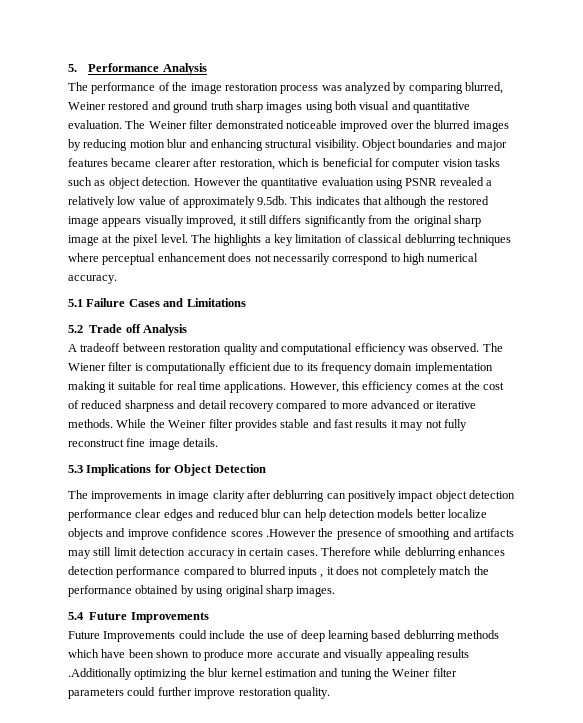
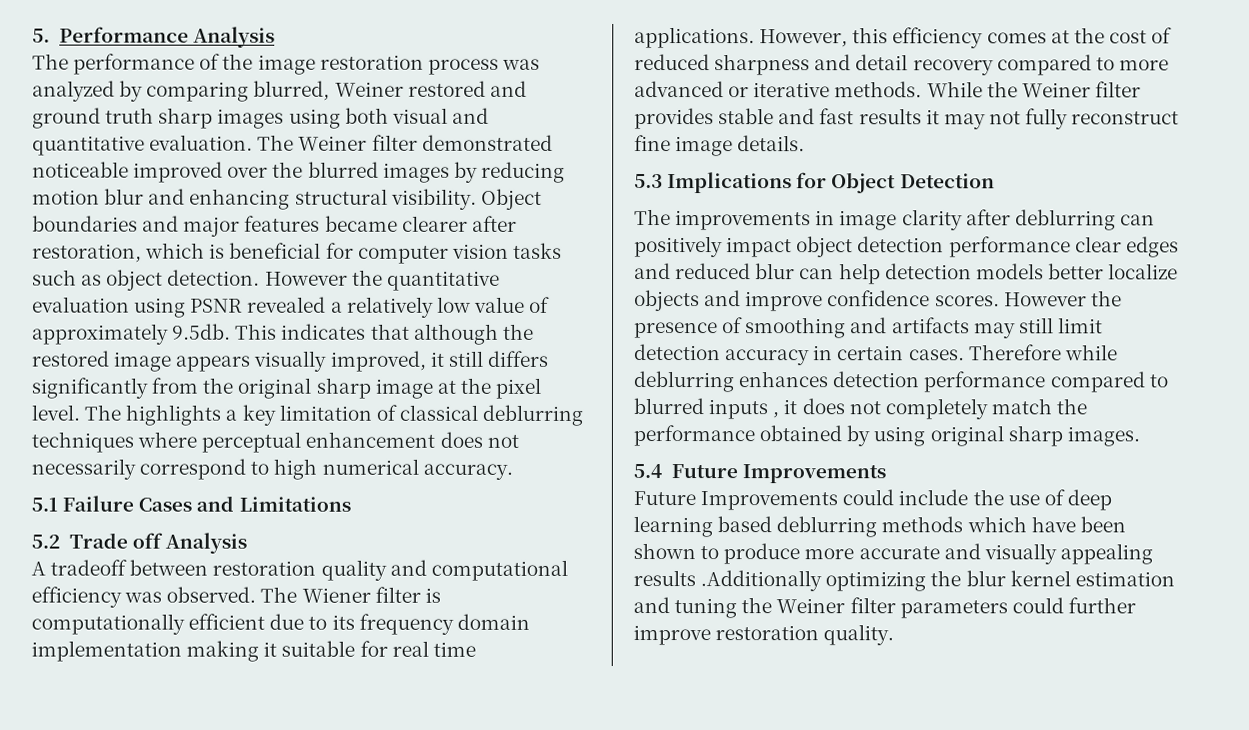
- The improvements in image clarity after deblurring can positively impact object detection performance clear edges and reduced blur can help detection models better localize objects and improve confidence scores .However the presence of smoothing and artifacts may still limit detection accuracy in certain cases.
+ The improvements in image clarity after deblurring can positively impact object detection performance clear edges and reduced blur can help detection models better localize objects and improve confidence scores. However the presence of smoothing and artifacts may still limit detection accuracy in certain cases.

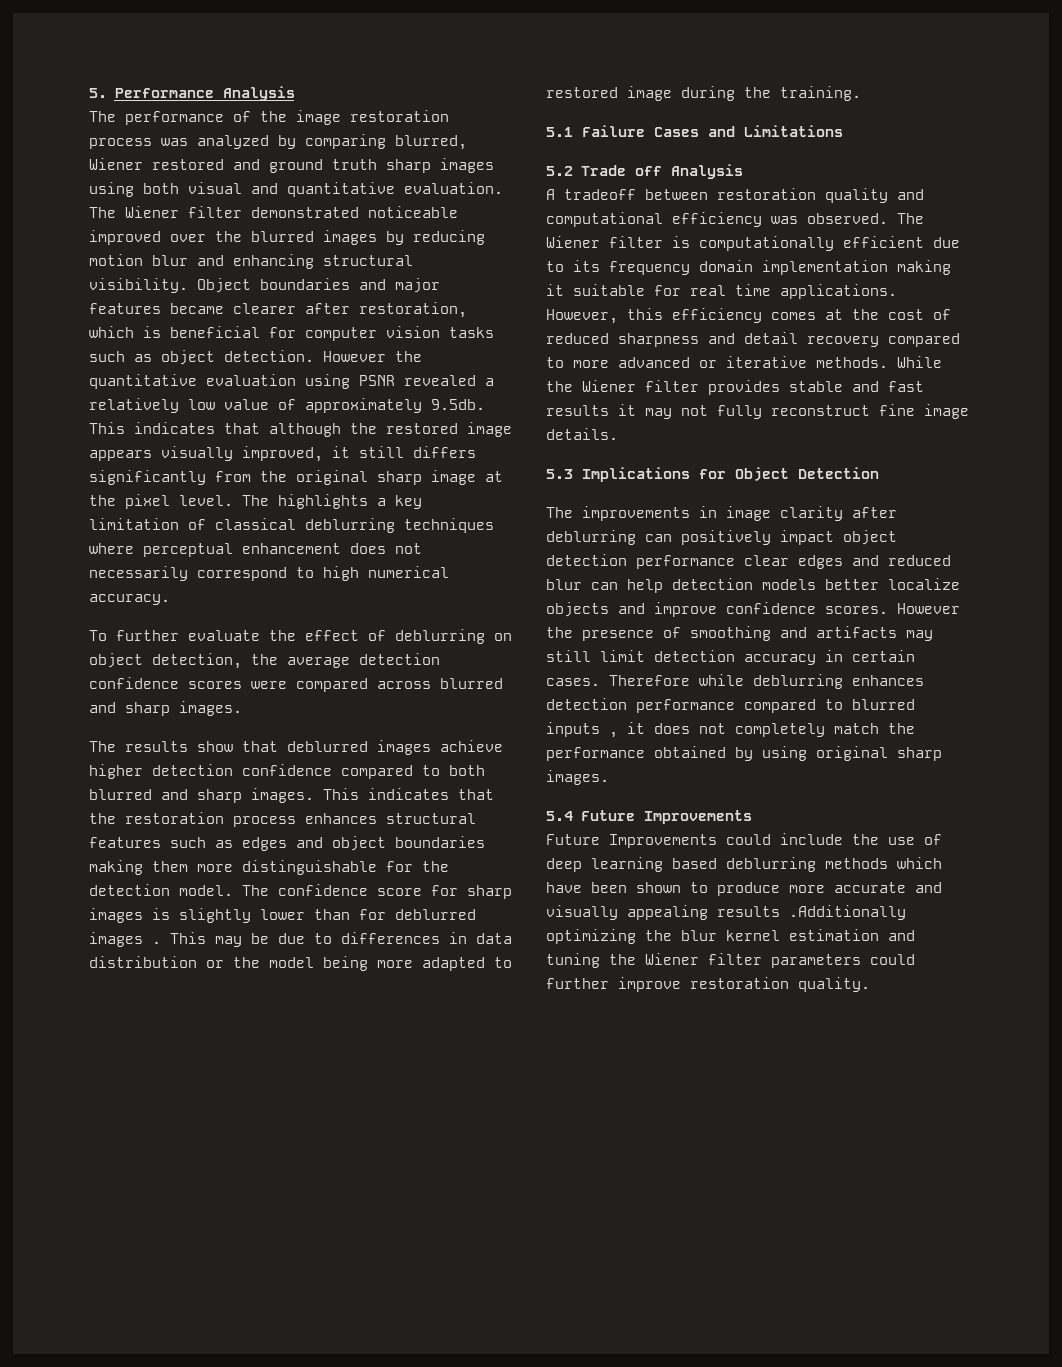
- The performance of the image restoration process was analyzed by comparing blurred, Weiner restored and ground truth sharp images using both visual and quantitative evaluation.
+ The performance of the image restoration process was analyzed by comparing blurred, Wiener restored and ground truth sharp images using both visual and quantitative evaluation.
- The Weiner filter demonstrated noticeable improved over the blurred images by reducing motion blur and enhancing structural visibility.
+ The Wiener filter demonstrated noticeable improved over the blurred images by reducing motion blur and enhancing structural visibility.
+ To further evaluate the effect of deblurring on object detection, the average detection confidence scores were compared across blurred and sharp images.
+ The results show that deblurred images achieve higher detection confidence compared to both blurred and sharp images. This indicates that the restoration process enhances structural features such as edges and object boundaries making them more distinguishable for the detection model. The confidence score for sharp images is slightly lower than for deblurred images . This may be due to differences in data distribution or the model being more adapted to restored image during the training.
- While the Weiner filter provides stable and fast results it may not fully reconstruct fine image details.
+ While the Wiener filter provides stable and fast results it may not fully reconstruct fine image details.
- Future Improvements could include the use of deep learning based deblurring methods which have been shown to produce more accurate and visually appealing results .Additionally optimizing the blur kernel estimation and tuning the Weiner filter parameters could further improve restoration quality.
+ Future Improvements could include the use of deep learning based deblurring methods which have been shown to produce more accurate and visually appealing results .Additionally optimizing the blur kernel estimation and tuning the Wiener filter parameters could further improve restoration quality.

